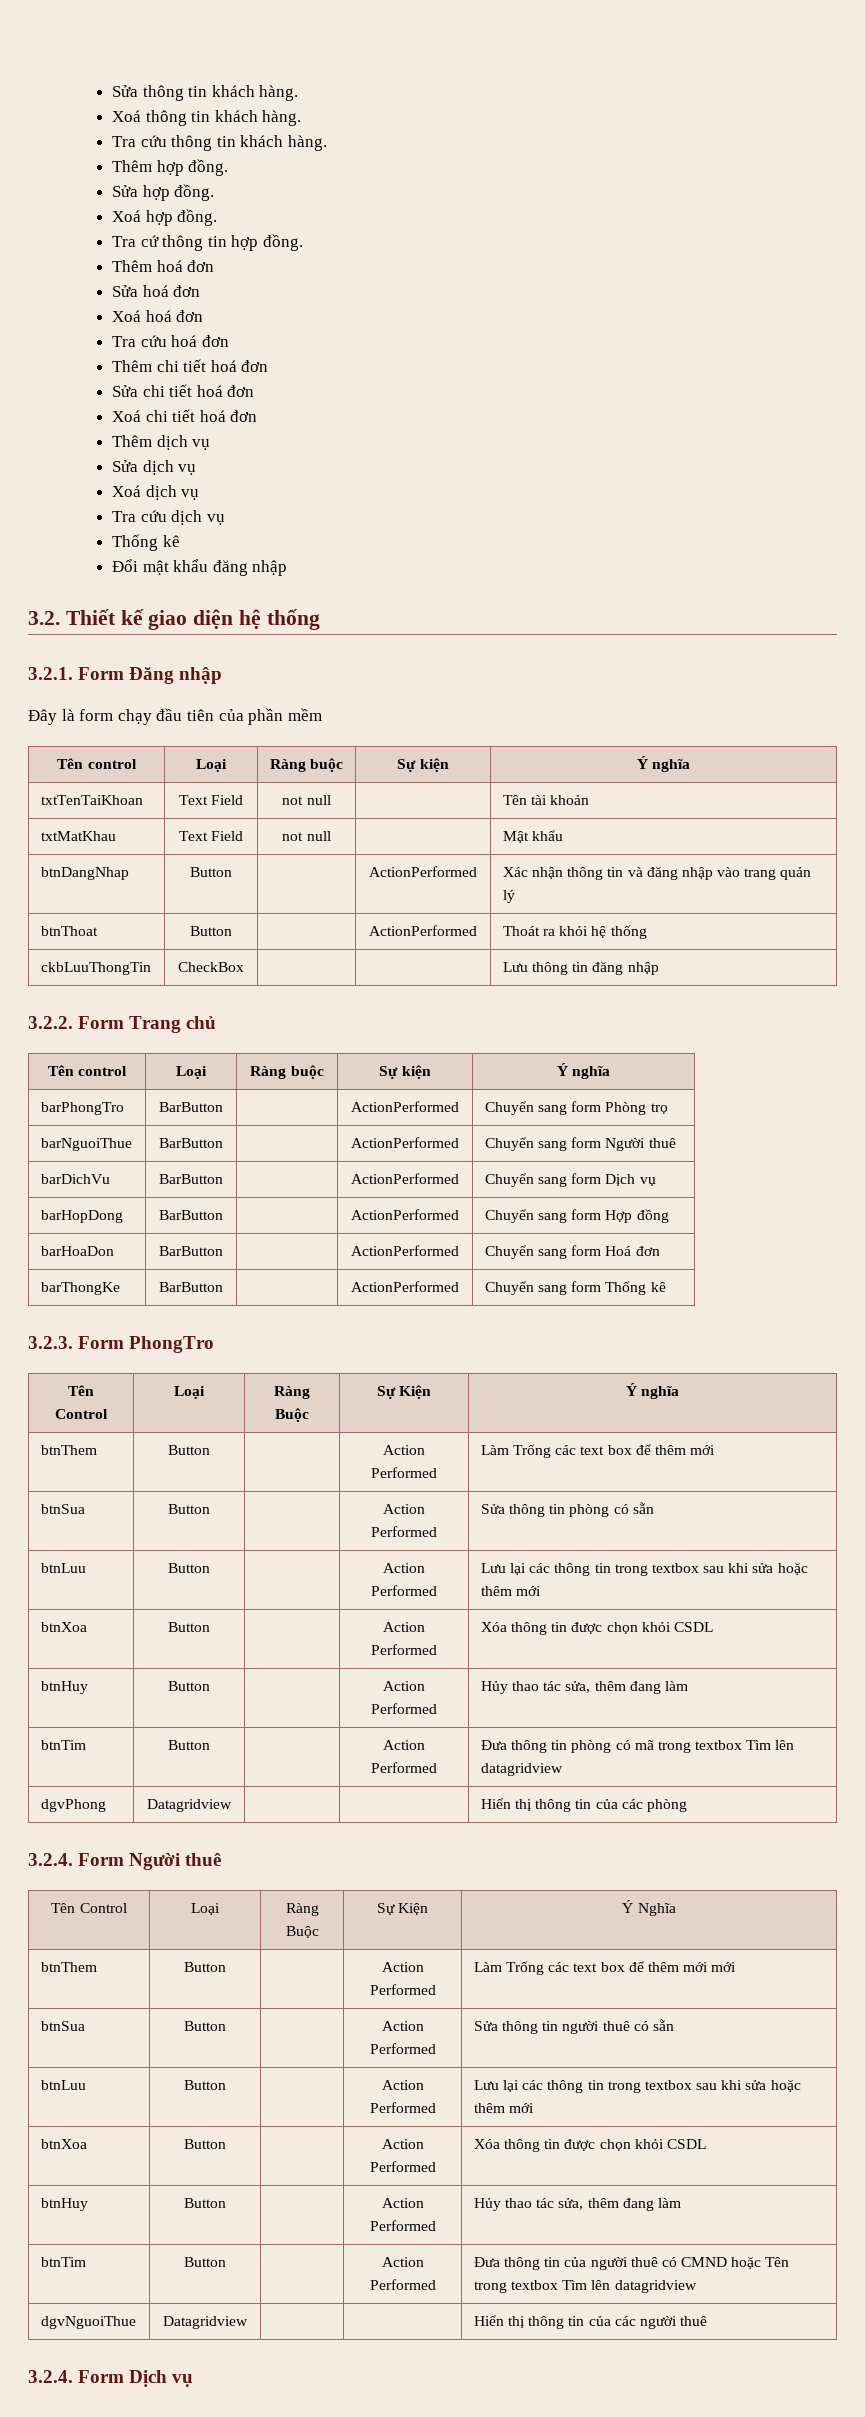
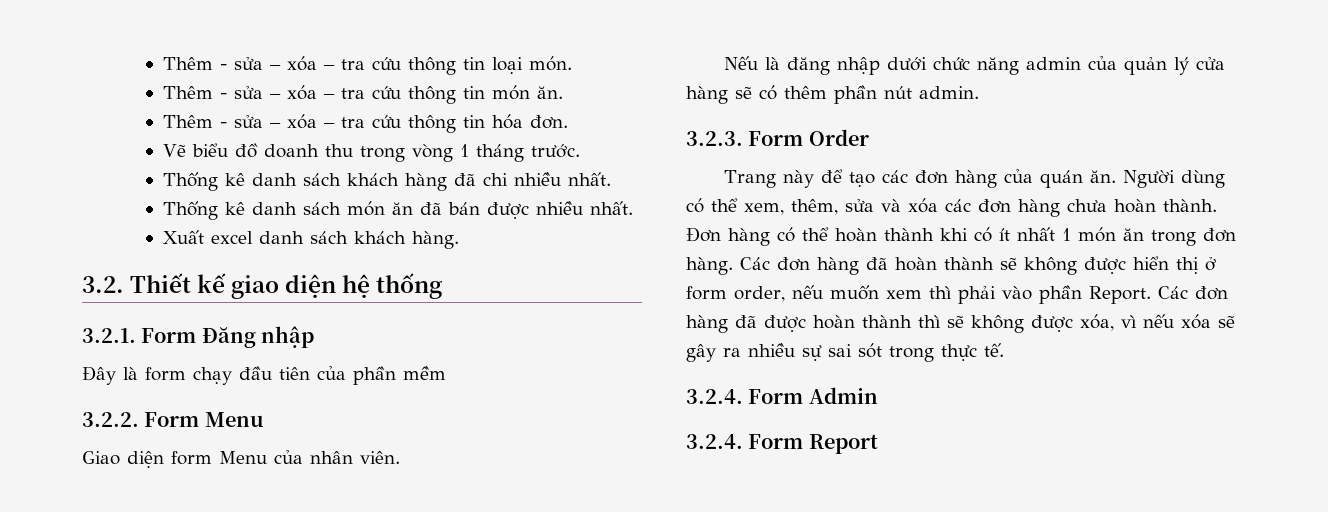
- Sửa thông tin khách hàng.
- Xoá thông tin khách hàng.
- Tra cứu thông tin khách hàng.
- Thêm hợp đồng.
- Sửa hợp đồng.
- Xoá hợp đồng.
- Tra cứ thông tin hợp đồng.
- Thêm hoá đơn
- Sửa hoá đơn
- Xoá hoá đơn
- Tra cứu hoá đơn
- Thêm chi tiết hoá đơn
- Sửa chi tiết hoá đơn
- Xoá chi tiết hoá đơn
- Thêm dịch vụ
- Sửa dịch vụ
- Xoá dịch vụ
- Tra cứu dịch vụ
- Thống kê
- Đổi mật khẩu đăng nhập
+ Thêm - sửa – xóa – tra cứu thông tin loại món.
+ Thêm - sửa – xóa – tra cứu thông tin món ăn.
+ Thêm - sửa – xóa – tra cứu thông tin hóa đơn.
+ Vẽ biểu đồ doanh thu trong vòng 1 tháng trước.
+ Thống kê danh sách khách hàng đã chi nhiều nhất.
+ Thống kê danh sách món ăn đã bán được nhiều nhất.
+ Xuất excel danh sách khách hàng.
  Đây là form chạy đầu tiên của phần mềm
- Tên control | Loại | Ràng buộc | Sự kiện | Ý nghĩa
- txtTenTaiKhoan | Text Field | not null | | Tên tài khoản
- txtMatKhau | Text Field | not null | | Mật khẩu
- btnDangNhap | Button | | ActionPerformed | Xác nhận thông tin và đăng nhập vào trang quản lý
- btnThoat | Button | | ActionPerformed | Thoát ra khỏi hệ thống
- ckbLuuThongTin | CheckBox | | | Lưu thông tin đăng nhập
- 3.2.2. Form Trang chủ
- Tên control | Loại | Ràng buộc | Sự kiện | Ý nghĩa
- barPhongTro | BarButton | | ActionPerformed | Chuyển sang form Phòng trọ
- barNguoiThue | BarButton | | ActionPerformed | Chuyển sang form Người thuê
- barDichVu | BarButton | | ActionPerformed | Chuyển sang form Dịch vụ
- barHopDong | BarButton | | ActionPerformed | Chuyển sang form Hợp đồng
- barHoaDon | BarButton | | ActionPerformed | Chuyển sang form Hoá đơn
- barThongKe | BarButton | | ActionPerformed | Chuyển sang form Thống kê
- 3.2.3. Form PhongTro
- Tên Control | Loại | Ràng Buộc | Sự Kiện | Ý nghĩa
- btnThem | Button | | Action Performed | Làm Trống các text box để thêm mới
- btnSua | Button | | Action Performed | Sửa thông tin phòng có sẵn
- btnLuu | Button | | Action Performed | Lưu lại các thông tin trong textbox sau khi sửa hoặc thêm mới
- btnXoa | Button | | Action Performed | Xóa thông tin được chọn khỏi CSDL
- btnHuy | Button | | Action Performed | Hủy thao tác sửa, thêm đang làm
- btnTim | Button | | Action Performed | Đưa thông tin phòng có mã trong textbox Tìm lên datagridview
- dgvPhong | Datagridview | | | Hiển thị thông tin của các phòng
- 3.2.4. Form Người thuê
- Tên Control | Loại | Ràng Buộc | Sự Kiện | Ý Nghĩa
- btnThem | Button | | Action Performed | Làm Trống các text box để thêm mới mới
- btnSua | Button | | Action Performed | Sửa thông tin người thuê có sẵn
- btnLuu | Button | | Action Performed | Lưu lại các thông tin trong textbox sau khi sửa hoặc thêm mới
- btnXoa | Button | | Action Performed | Xóa thông tin được chọn khỏi CSDL
- btnHuy | Button | | Action Performed | Hủy thao tác sửa, thêm đang làm
- btnTim | Button | | Action Performed | Đưa thông tin của người thuê có CMND hoặc Tên trong textbox Tìm lên datagridview
- dgvNguoiThue | Datagridview | | | Hiển thị thông tin của các người thuê
- 3.2.4. Form Dịch vụ
+ 3.2.2. Form Menu
+ Giao diện form Menu của nhân viên.
+ Nếu là đăng nhập dưới chức năng admin của quản lý cửa hàng sẽ có thêm phần nút admin.
+ 3.2.3. Form Order
+ Trang này để tạo các đơn hàng của quán ăn. Người dùng có thể xem, thêm, sửa và xóa các đơn hàng chưa hoàn thành. Đơn hàng có thể hoàn thành khi có ít nhất 1 món ăn trong đơn hàng. Các đơn hàng đã hoàn thành sẽ không được hiển thị ở form order, nếu muốn xem thì phải vào phần Report. Các đơn hàng đã được hoàn thành thì sẽ không được xóa, vì nếu xóa sẽ gây ra nhiều sự sai sót trong thực tế.
+ 3.2.4. Form Admin
+ 3.2.4. Form Report

